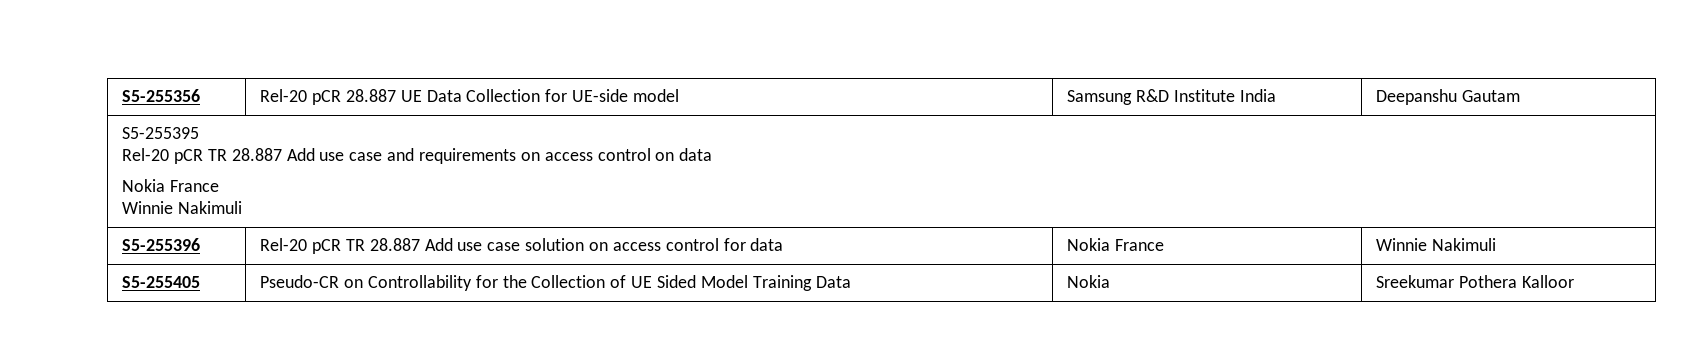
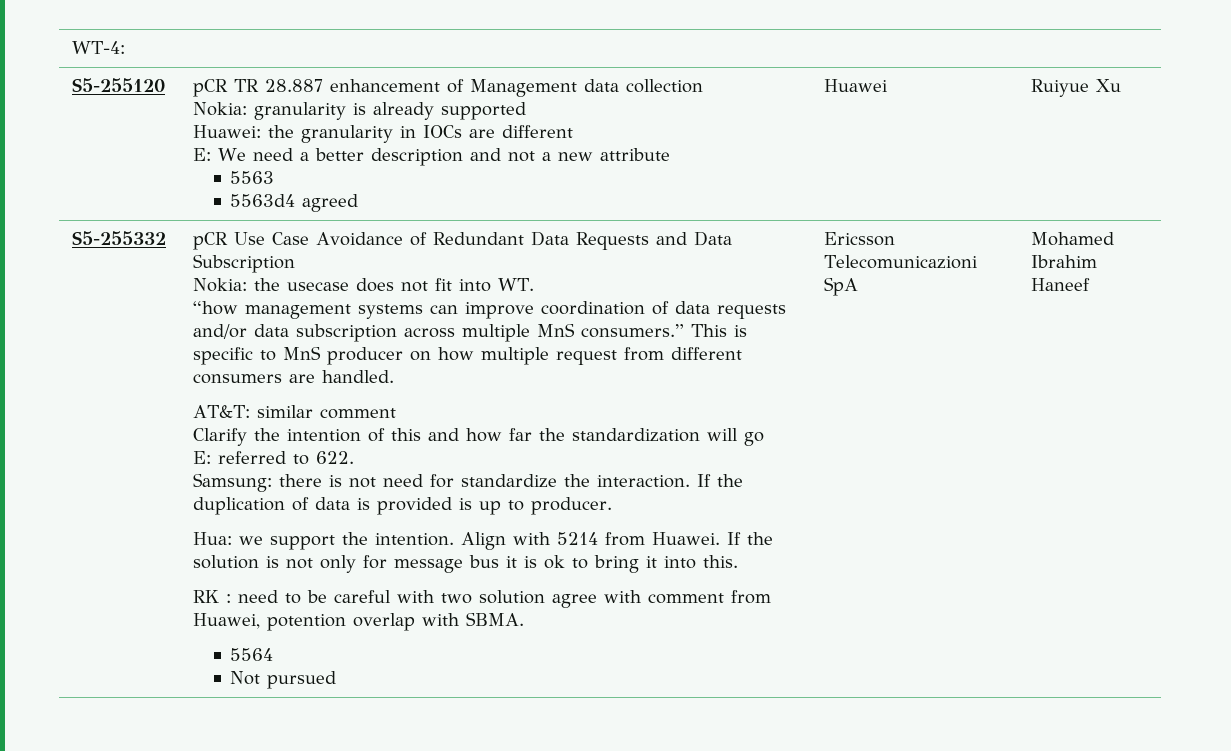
- S5-255356 | Rel-20 pCR 28.887 UE Data Collection for UE-side model | Samsung R&D Institute India | Deepanshu Gautam
- S5-255395
- Rel-20 pCR TR 28.887 Add use case and requirements on access control on data
- Nokia France
- Winnie Nakimuli
- S5-255396 | Rel-20 pCR TR 28.887 Add use case solution on access control for data | Nokia France | Winnie Nakimuli
- S5-255405 | Pseudo-CR on Controllability for the Collection of UE Sided Model Training Data | Nokia | Sreekumar Pothera Kalloor
+ WT-4:
+ S5-255120 | pCR TR 28.887 enhancement of Management data collection
+ Nokia: granularity is already supported
+ Huawei: the granularity in IOCs are different
+ E: We need a better description and not a new attribute
+ 5563
+ 5563d4 agreed | Huawei | Ruiyue Xu
+ S5-255332 | pCR Use Case Avoidance of Redundant Data Requests and Data Subscription
+ Nokia: the usecase does not fit into WT.
+ “how management systems can improve coordination of data requests and/or data subscription across multiple MnS consumers.” This is specific to MnS producer on how multiple request from different consumers are handled.
+ AT&T: similar comment
+ Clarify the intention of this and how far the standardization will go
+ E: referred to 622.
+ Samsung: there is not need for standardize the interaction. If the duplication of data is provided is up to producer.
+ Hua: we support the intention. Align with 5214 from Huawei. If the solution is not only for message bus it is ok to bring it into this.
+ RK : need to be careful with two solution agree with comment from Huawei, potention overlap with SBMA.
+ 5564
+ Not pursued | Ericsson Telecomunicazioni SpA | Mohamed Ibrahim Haneef

